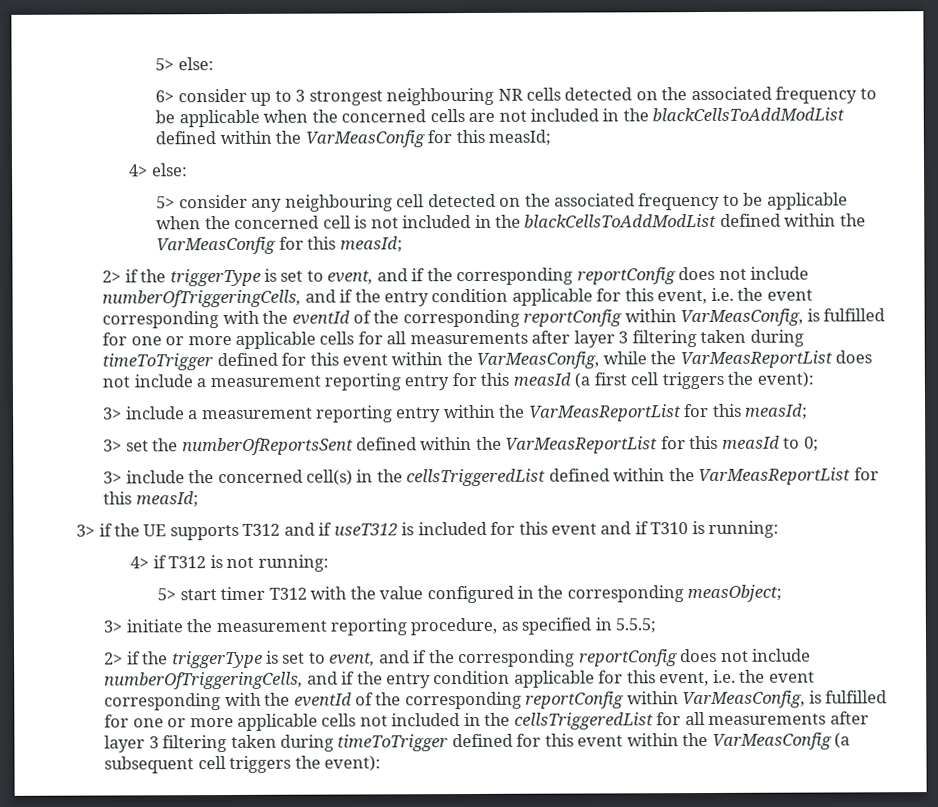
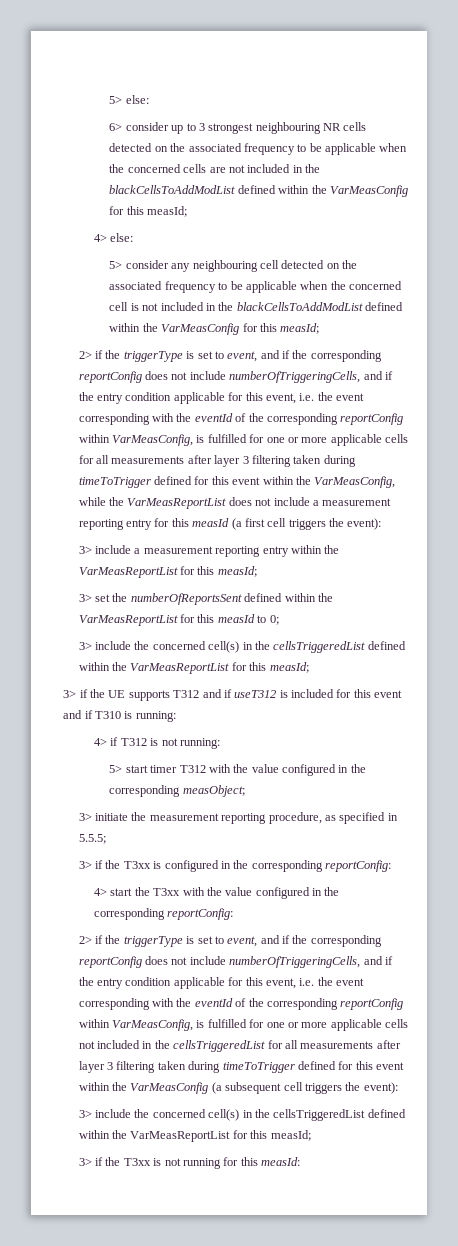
+ 3> if the T3xx is configured in the corresponding reportConfig:
+ 4> start the T3xx with the value configured in the corresponding reportConfig:
  2> if the triggerType is set to event, and if the corresponding reportConfig does not include numberOfTriggeringCells, and if the entry condition applicable for this event, i.e. the event corresponding with the eventId of the corresponding reportConfig within VarMeasConfig, is fulfilled for one or more applicable cells not included in the cellsTriggeredList for all measurements after layer 3 filtering taken during timeToTrigger defined for this event within the VarMeasConfig (a subsequent cell triggers the event):
+ 3> include the concerned cell(s) in the cellsTriggeredList defined within the VarMeasReportList for this measId;
+ 3> if the T3xx is not running for this measId:

